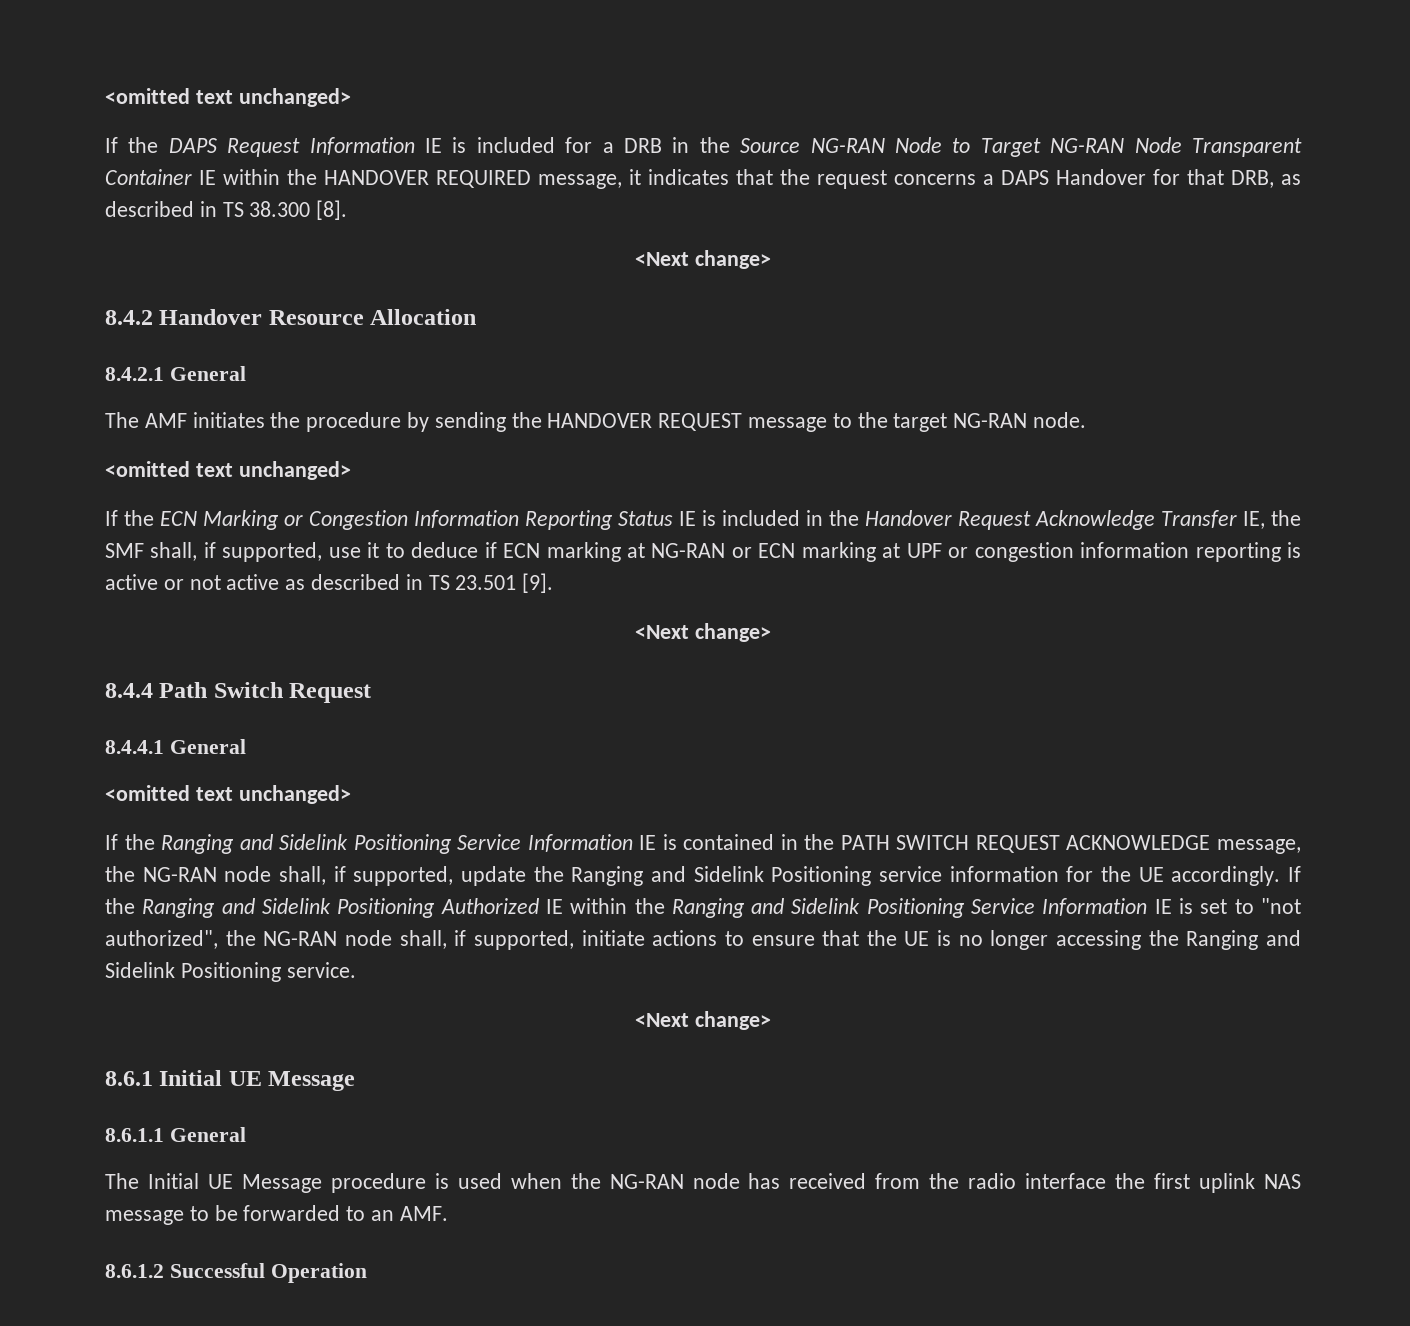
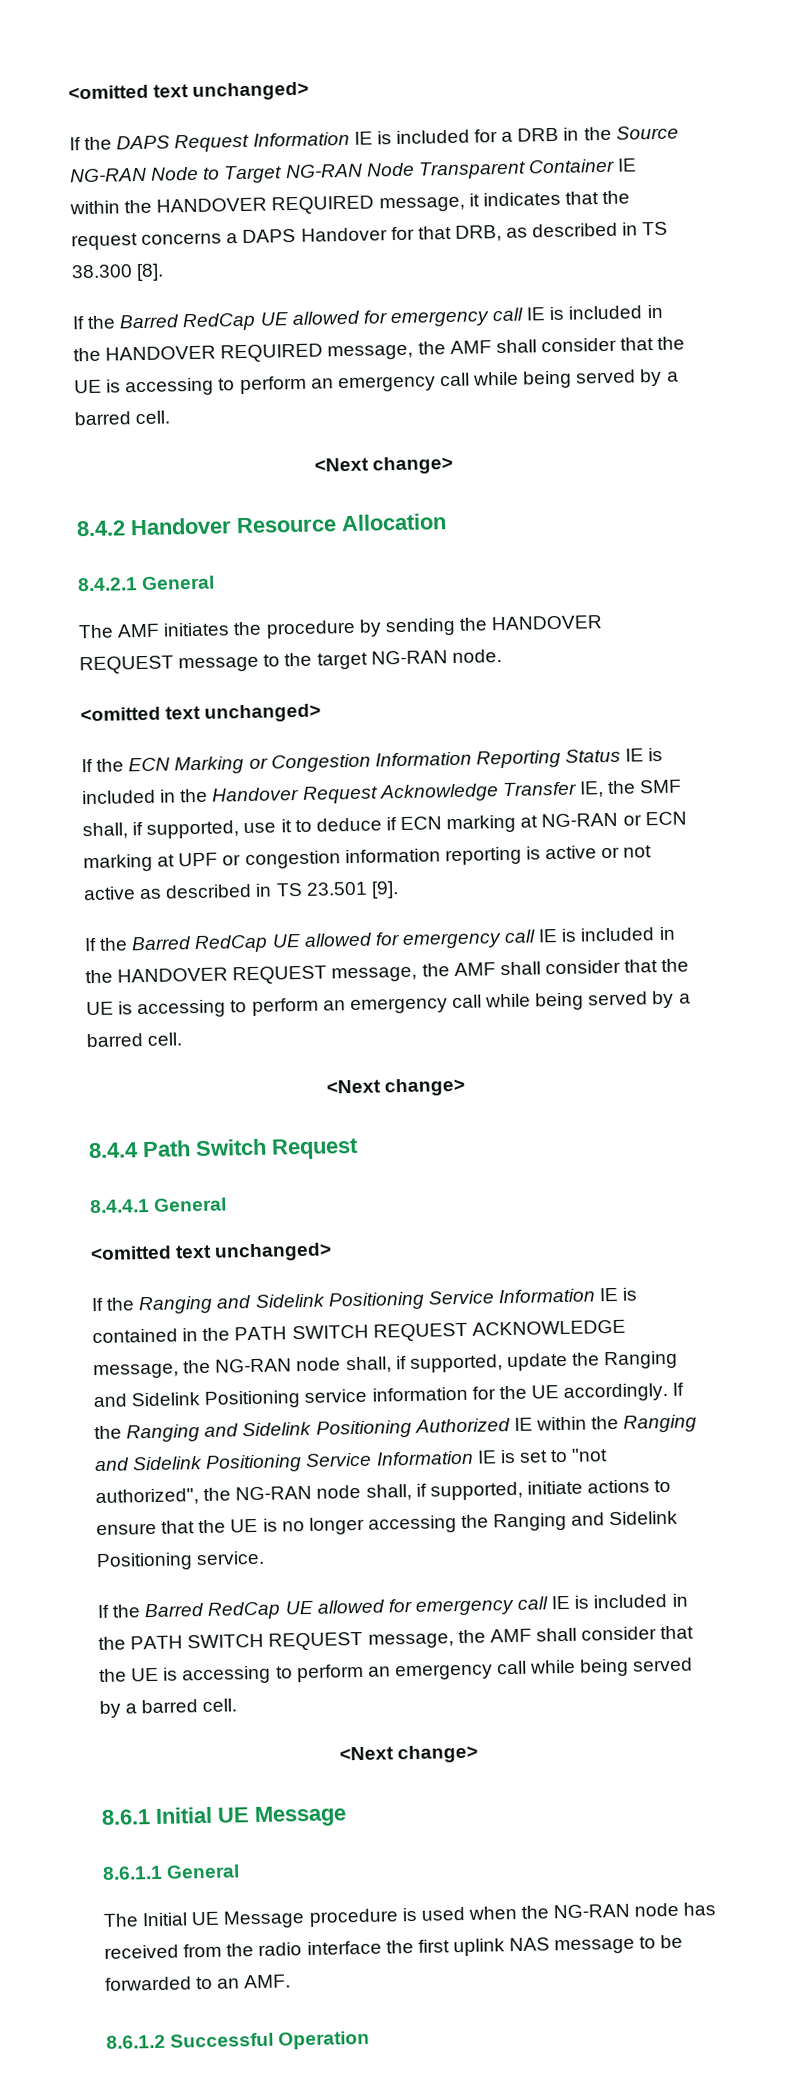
+ If the Barred RedCap UE allowed for emergency call IE is included in the HANDOVER REQUIRED message, the AMF shall consider that the UE is accessing to perform an emergency call while being served by a barred cell.
+ If the Barred RedCap UE allowed for emergency call IE is included in the HANDOVER REQUEST message, the AMF shall consider that the UE is accessing to perform an emergency call while being served by a barred cell.
+ If the Barred RedCap UE allowed for emergency call IE is included in the PATH SWITCH REQUEST message, the AMF shall consider that the UE is accessing to perform an emergency call while being served by a barred cell.

